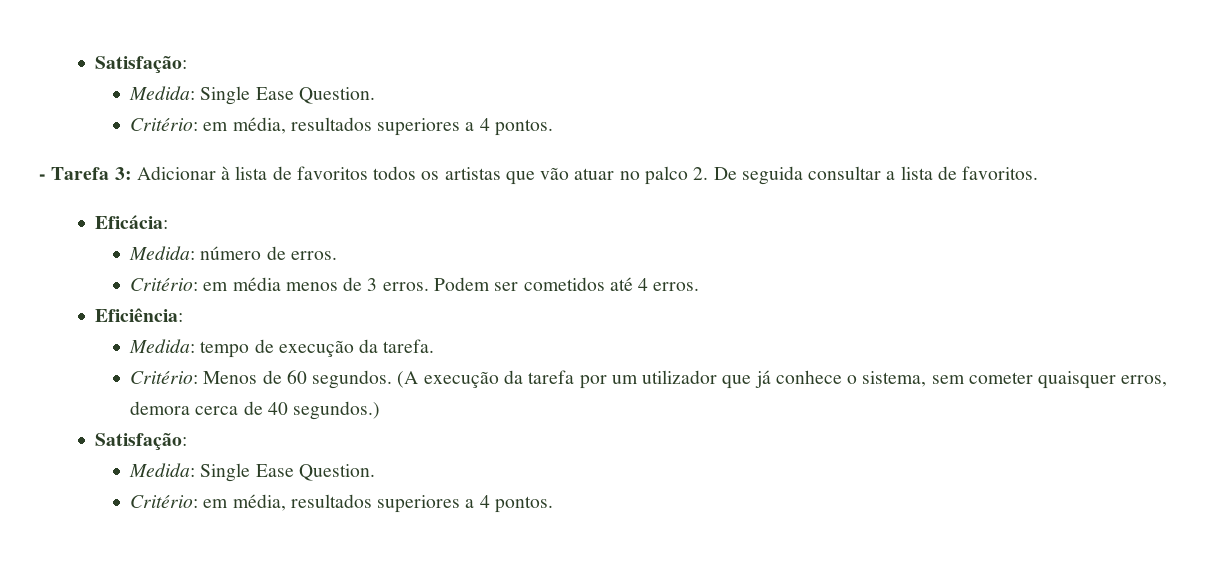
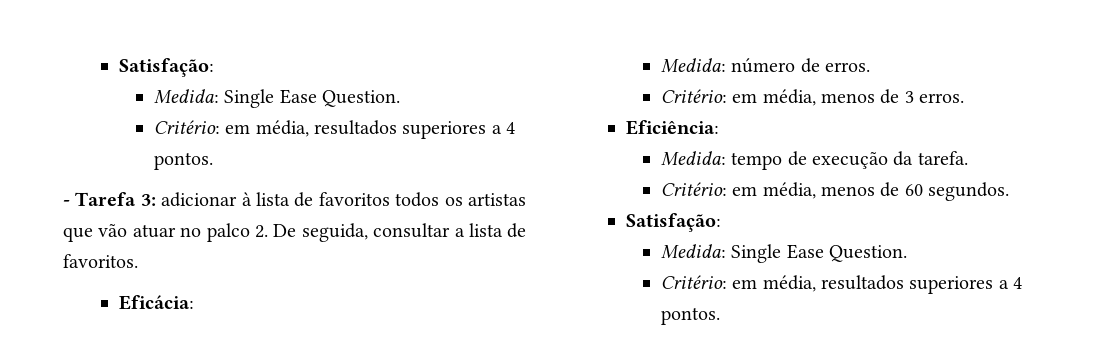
- - Tarefa 3: Adicionar à lista de favoritos todos os artistas que vão atuar no palco 2. De seguida consultar a lista de favoritos.
+ - Tarefa 3: adicionar à lista de favoritos todos os artistas que vão atuar no palco 2. De seguida, consultar a lista de favoritos.
- Critério: em média menos de 3 erros. Podem ser cometidos até 4 erros.
+ Critério: em média, menos de 3 erros.
- Critério: Menos de 60 segundos. (A execução da tarefa por um utilizador que já conhece o sistema, sem cometer quaisquer erros, demora cerca de 40 segundos.)
+ Critério: em média, menos de 60 segundos.

